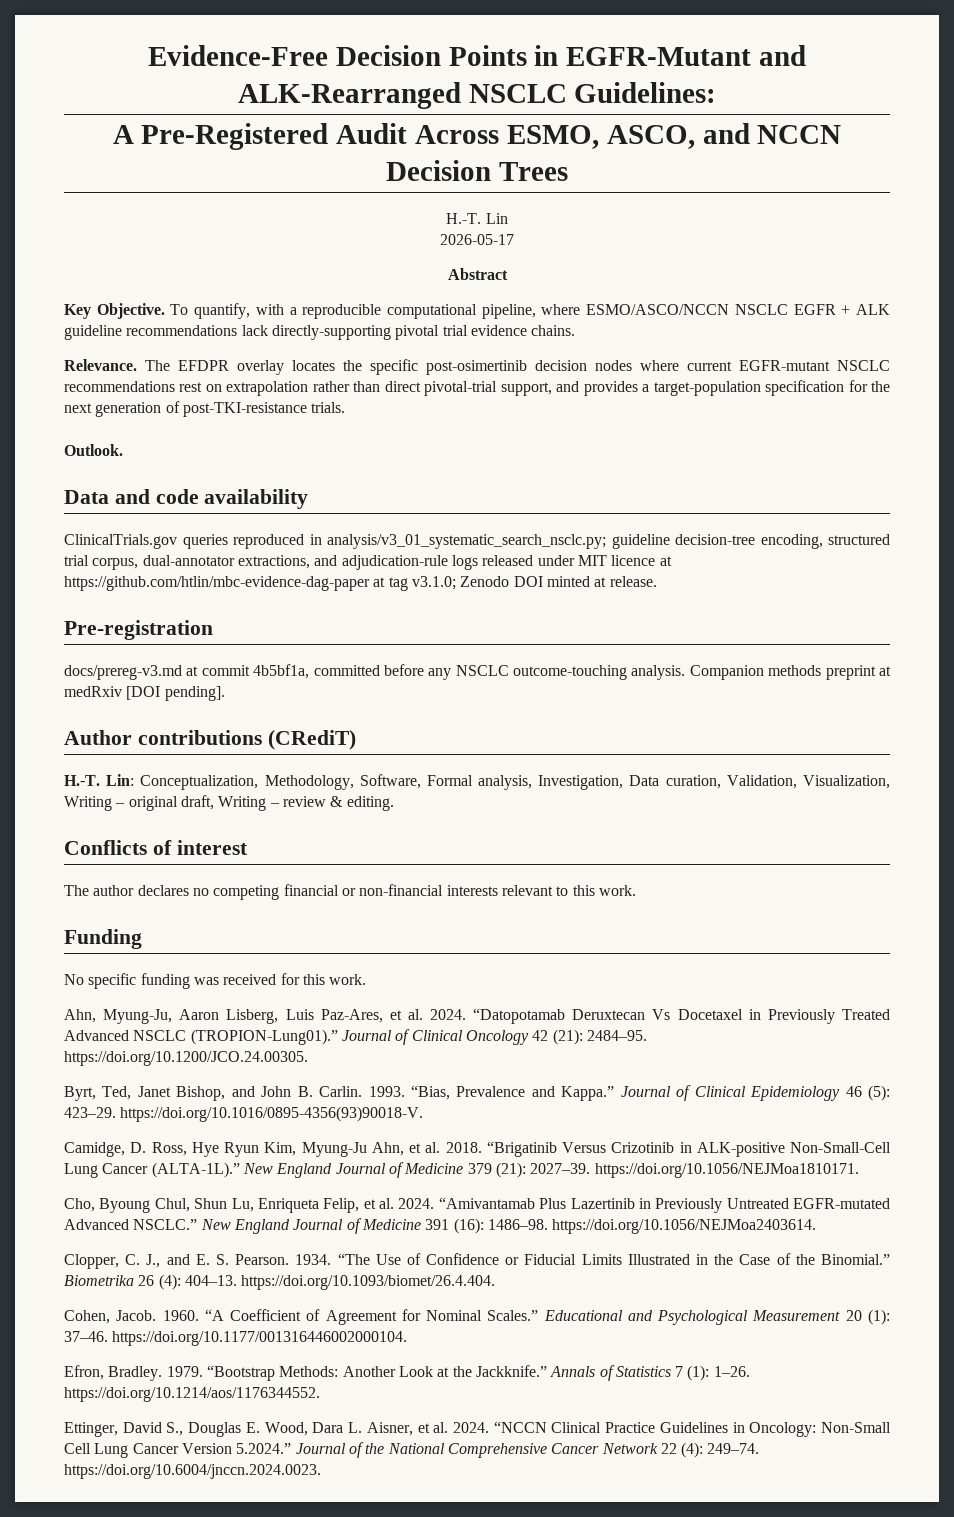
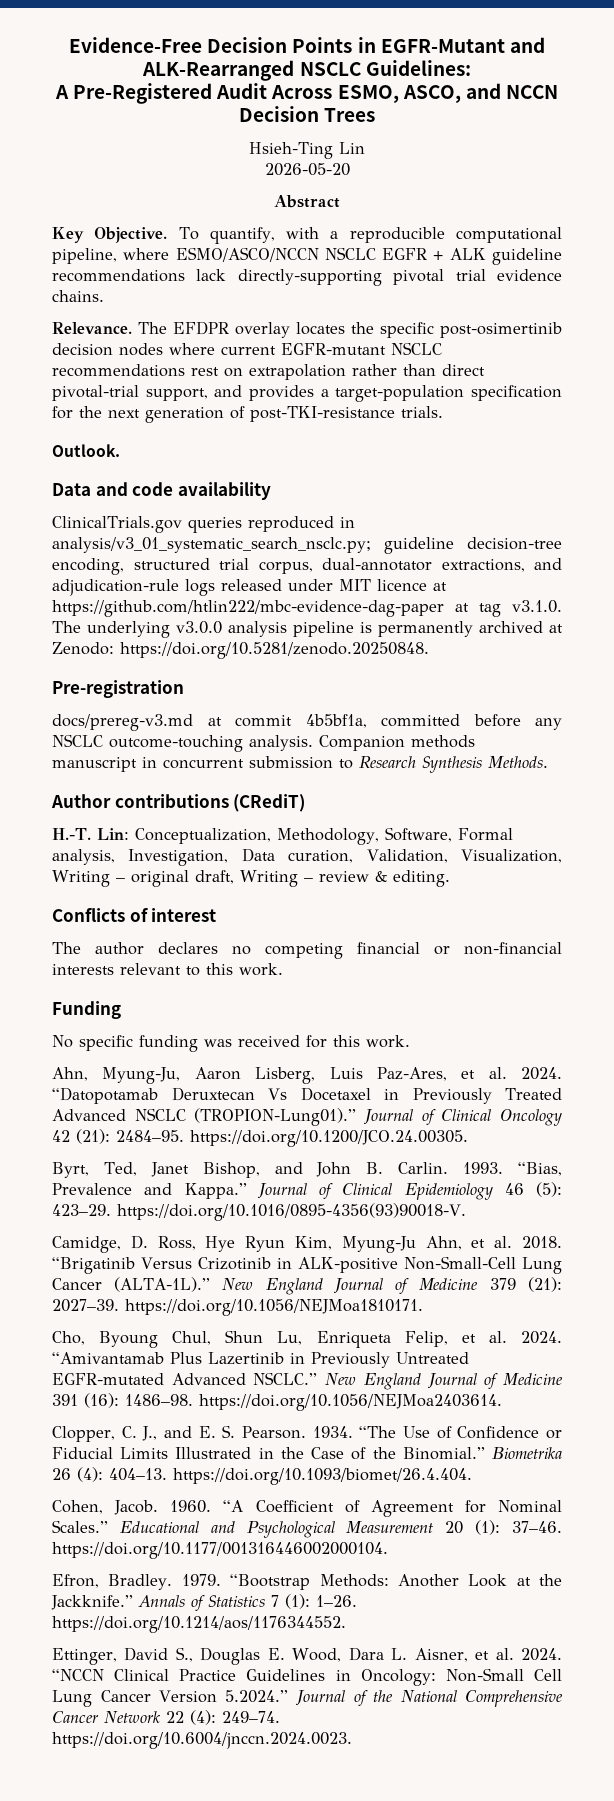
- H.-T. Lin
+ Hsieh-Ting Lin
- 2026-05-17
+ 2026-05-20
- ClinicalTrials.gov queries reproduced in analysis/v3_01_systematic_search_nsclc.py; guideline decision-tree encoding, structured trial corpus, dual-annotator extractions, and adjudication-rule logs released under MIT licence at https://github.com/htlin/mbc-evidence-dag-paper at tag v3.1.0; Zenodo DOI minted at release.
+ ClinicalTrials.gov queries reproduced in analysis/v3_01_systematic_search_nsclc.py; guideline decision-tree encoding, structured trial corpus, dual-annotator extractions, and adjudication-rule logs released under MIT licence at https://github.com/htlin222/mbc-evidence-dag-paper at tag v3.1.0. The underlying v3.0.0 analysis pipeline is permanently archived at Zenodo: https://doi.org/10.5281/zenodo.20250848.
- Companion methods preprint at medRxiv [DOI pending].
+ Companion methods manuscript in concurrent submission to Research Synthesis Methods.

